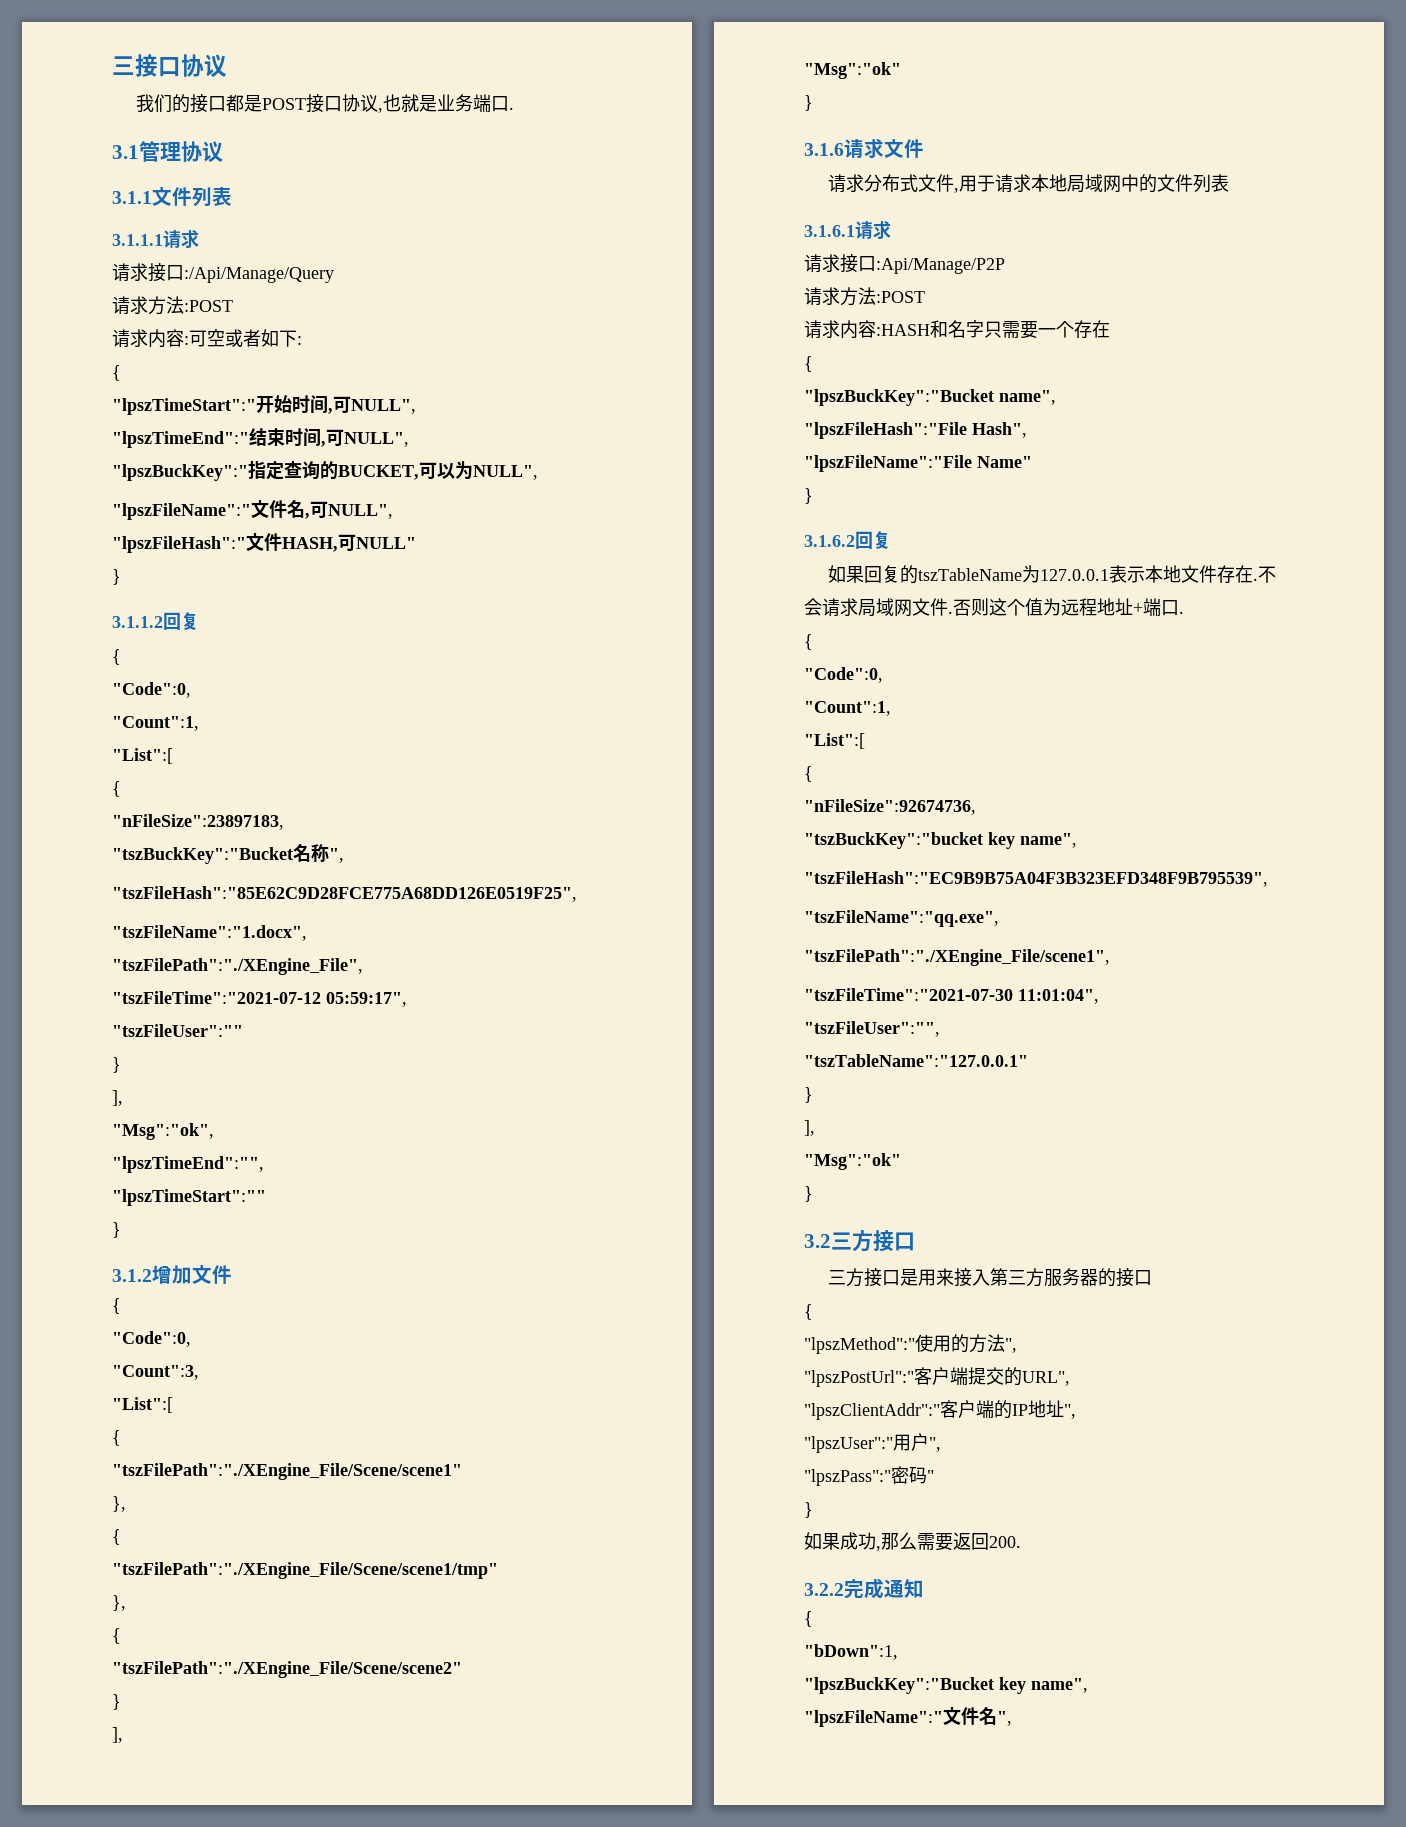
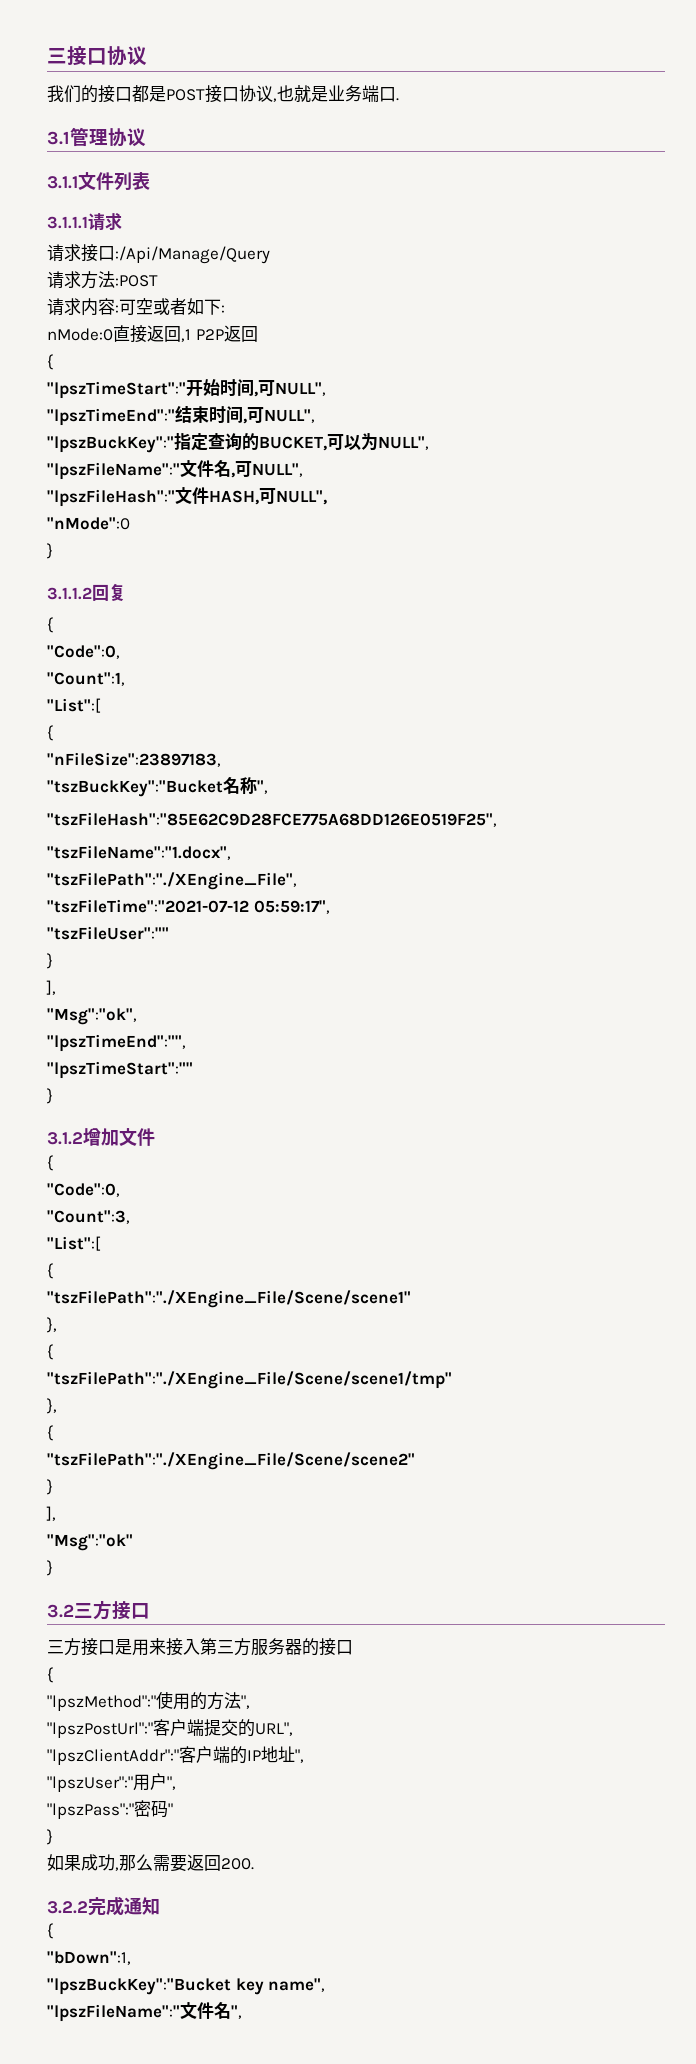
+ nMode:0直接返回,1 P2P返回
- "lpszFileHash":"文件HASH,可NULL"
+ "lpszFileHash":"文件HASH,可NULL",
+ "nMode":0
- 3.1.6请求文件
- 请求分布式文件,用于请求本地局域网中的文件列表
- 3.1.6.1请求
- 请求接口:Api/Manage/P2P
- 请求方法:POST
- 请求内容:HASH和名字只需要一个存在
- {
- "lpszBuckKey":"Bucket name",
- "lpszFileHash":"File Hash",
- "lpszFileName":"File Name"
- }
- 3.1.6.2回复
- 如果回复的tszTableName为127.0.0.1表示本地文件存在.不会请求局域网文件.否则这个值为远程地址+端口.
- {
- "Code":0,
- "Count":1,
- "List":[
- {
- "nFileSize":92674736,
- "tszBuckKey":"bucket key name",
- "tszFileHash":"EC9B9B75A04F3B323EFD348F9B795539",
- "tszFileName":"qq.exe",
- "tszFilePath":"./XEngine_File/scene1",
- "tszFileTime":"2021-07-30 11:01:04",
- "tszFileUser":"",
- "tszTableName":"127.0.0.1"
- }
- ],
- "Msg":"ok"
- }

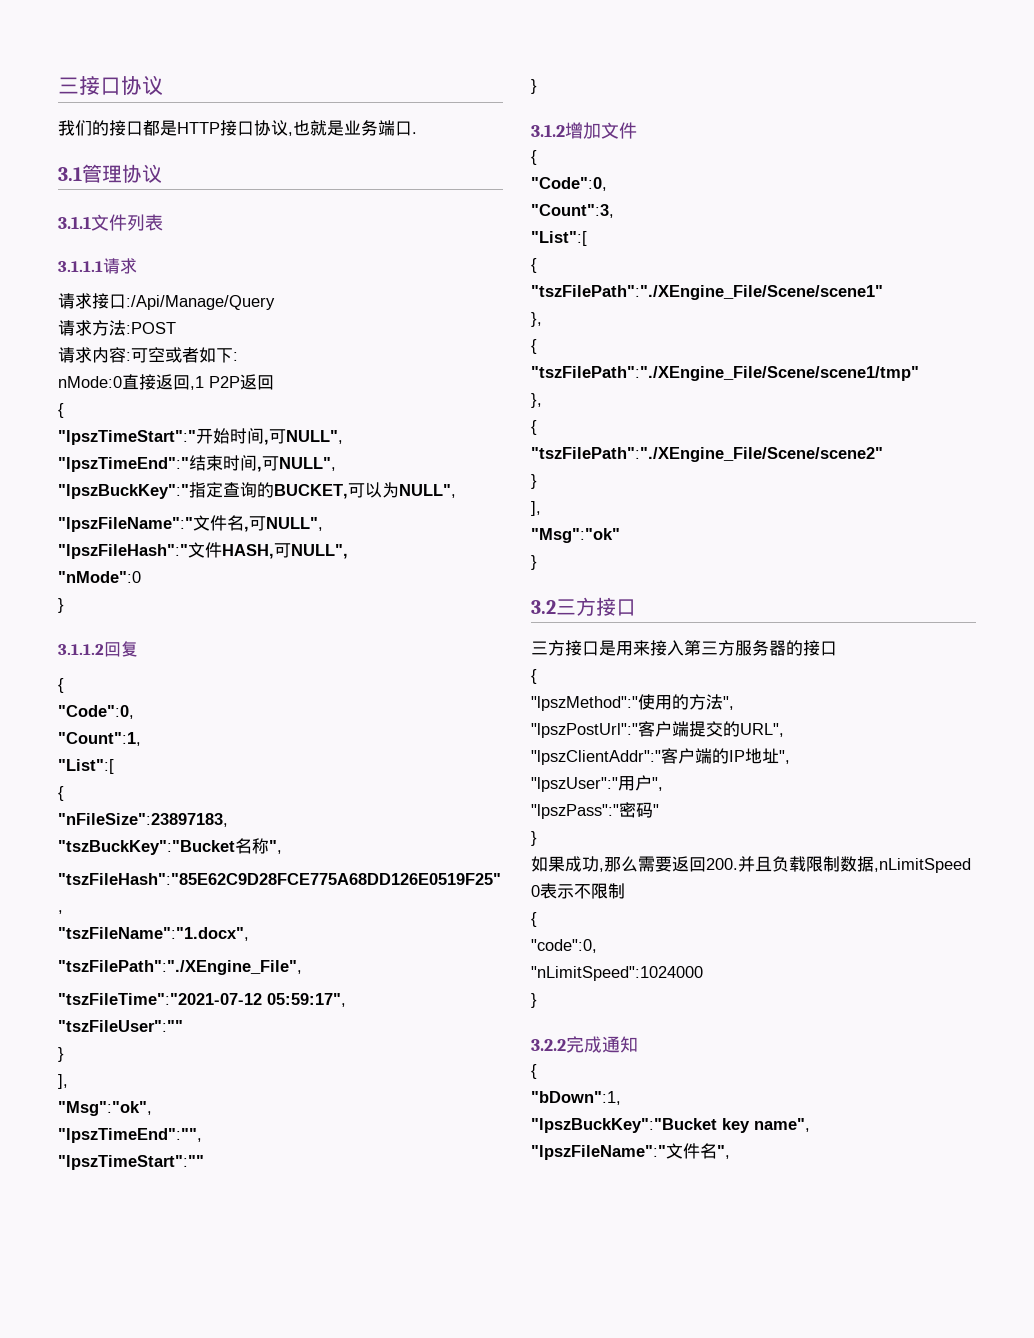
- 我们的接口都是POST接口协议,也就是业务端口.
+ 我们的接口都是HTTP接口协议,也就是业务端口.
- 如果成功,那么需要返回200.
+ 如果成功,那么需要返回200.并且负载限制数据,nLimitSpeed 0表示不限制
+ {
+ "code":0,
+ "nLimitSpeed":1024000
+ }

